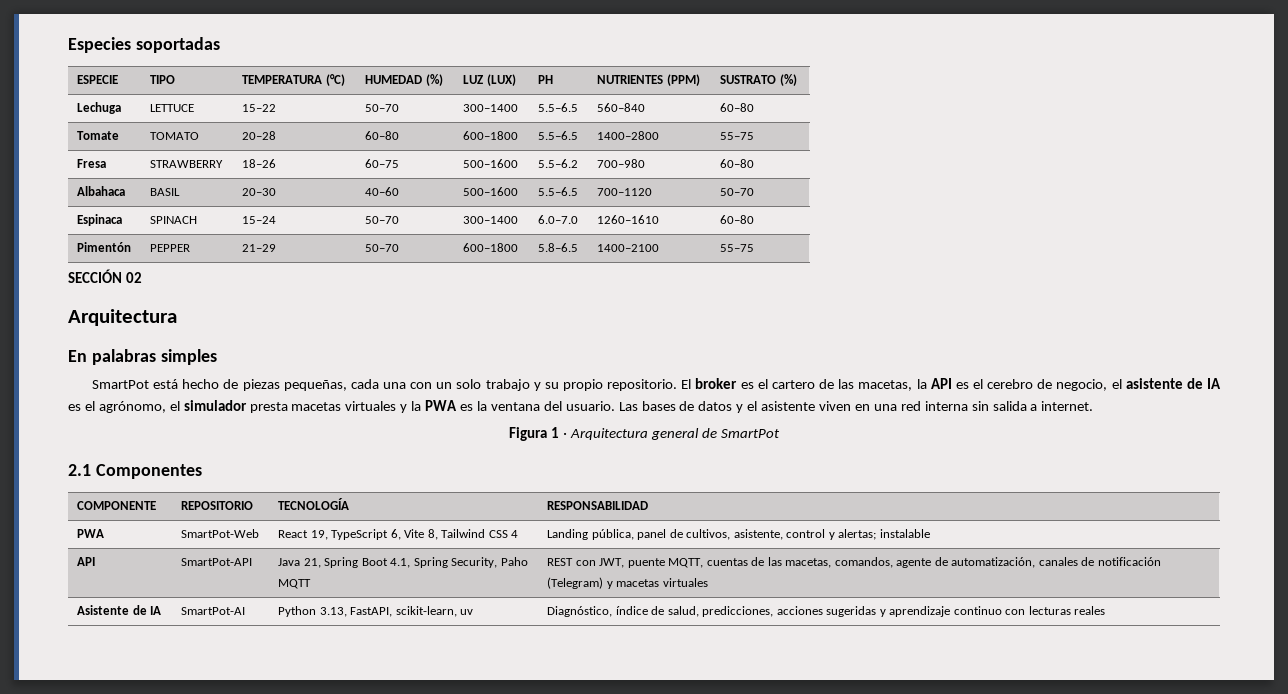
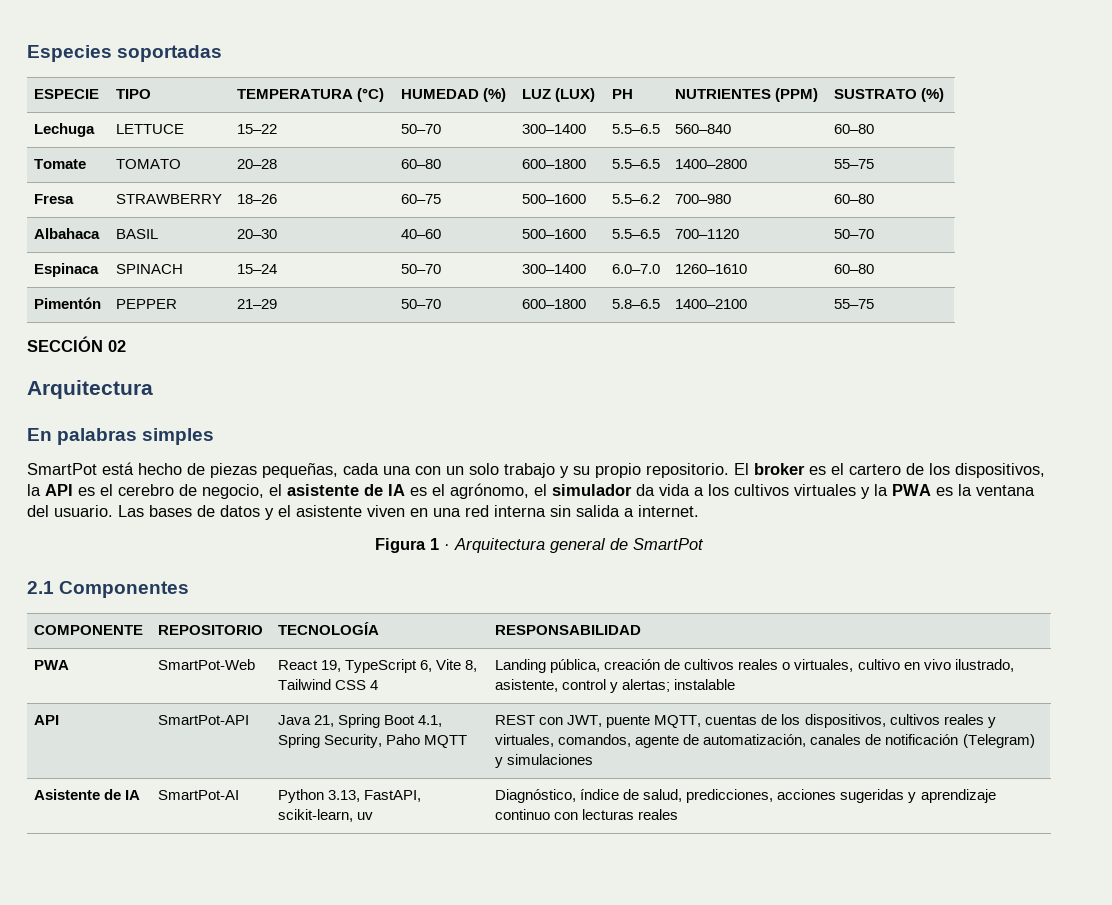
- El broker es el cartero de las macetas, la API es el cerebro de negocio, el asistente de IA es el agrónomo, el simulador presta macetas virtuales y la PWA es la ventana del usuario.
+ El broker es el cartero de los dispositivos, la API es el cerebro de negocio, el asistente de IA es el agrónomo, el simulador da vida a los cultivos virtuales y la PWA es la ventana del usuario.
- PWA | SmartPot-Web | React 19, TypeScript 6, Vite 8, Tailwind CSS 4 | Landing pública, panel de cultivos, asistente, control y alertas; instalable
+ PWA | SmartPot-Web | React 19, TypeScript 6, Vite 8, Tailwind CSS 4 | Landing pública, creación de cultivos reales o virtuales, cultivo en vivo ilustrado, asistente, control y alertas; instalable
- API | SmartPot-API | Java 21, Spring Boot 4.1, Spring Security, Paho MQTT | REST con JWT, puente MQTT, cuentas de las macetas, comandos, agente de automatización, canales de notificación (Telegram) y macetas virtuales
+ API | SmartPot-API | Java 21, Spring Boot 4.1, Spring Security, Paho MQTT | REST con JWT, puente MQTT, cuentas de los dispositivos, cultivos reales y virtuales, comandos, agente de automatización, canales de notificación (Telegram) y simulaciones

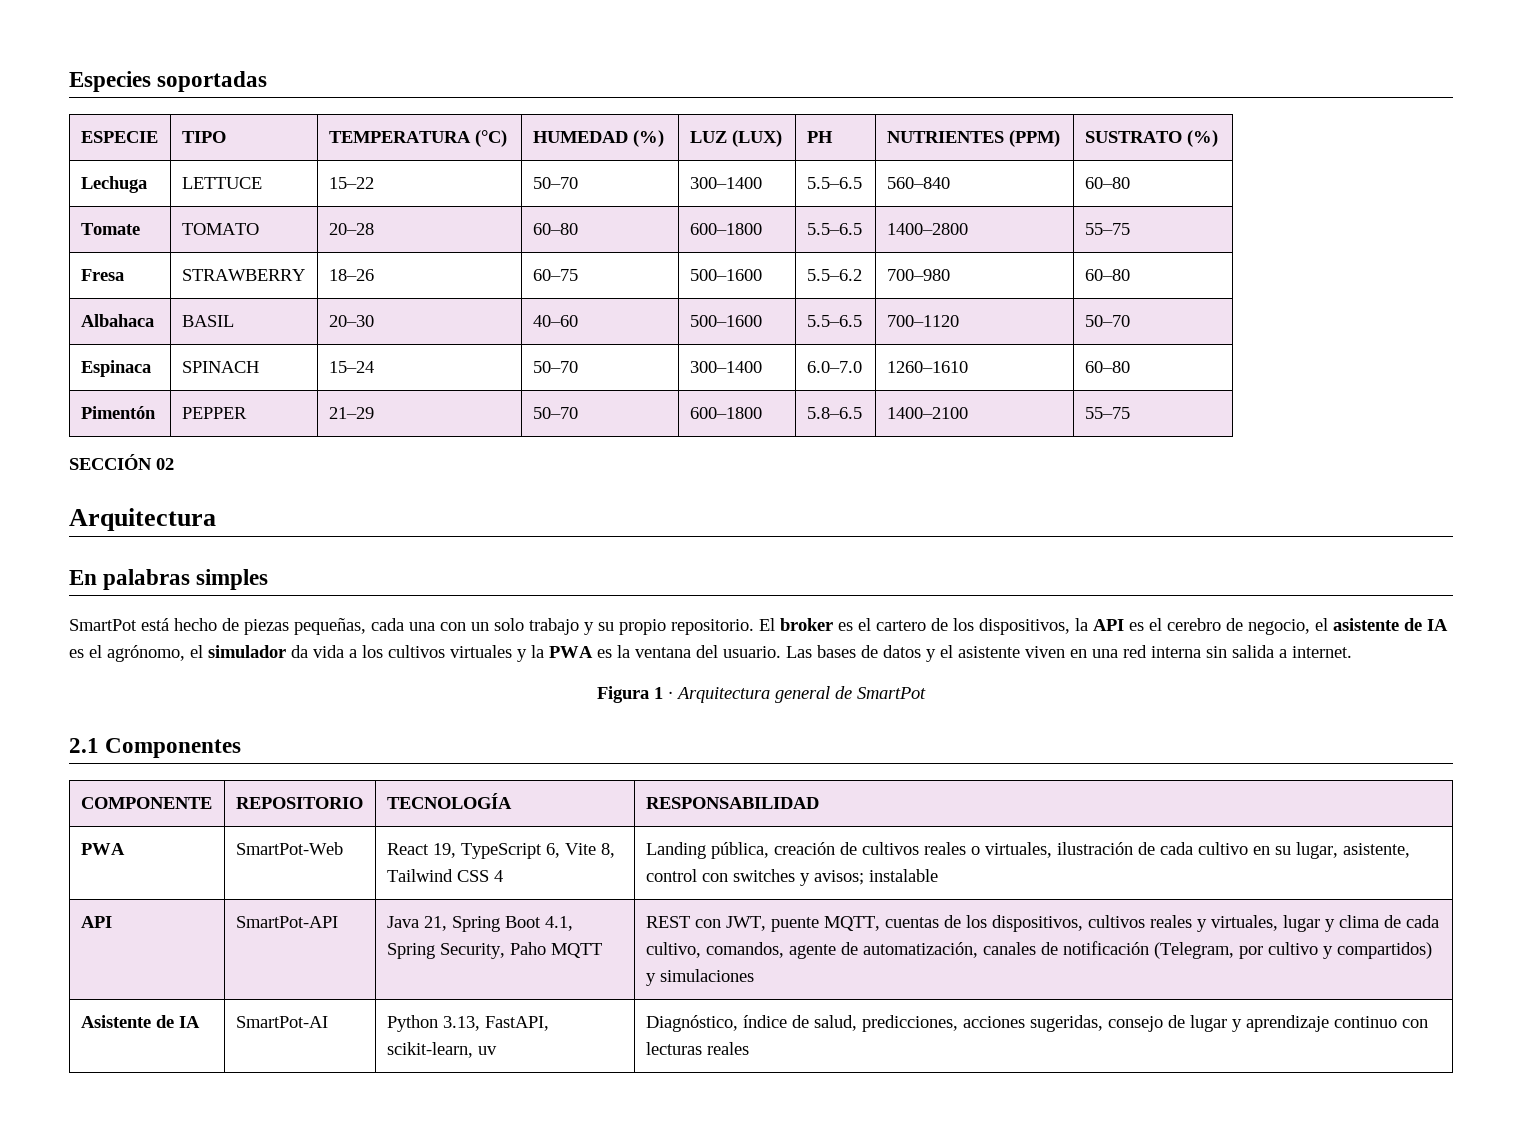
- PWA | SmartPot-Web | React 19, TypeScript 6, Vite 8, Tailwind CSS 4 | Landing pública, creación de cultivos reales o virtuales, cultivo en vivo ilustrado, asistente, control y alertas; instalable
+ PWA | SmartPot-Web | React 19, TypeScript 6, Vite 8, Tailwind CSS 4 | Landing pública, creación de cultivos reales o virtuales, ilustración de cada cultivo en su lugar, asistente, control con switches y avisos; instalable
- REST con JWT, puente MQTT, cuentas de los dispositivos, cultivos reales y virtuales, comandos, agente de automatización, canales de notificación (Telegram) y simulaciones
+ REST con JWT, puente MQTT, cuentas de los dispositivos, cultivos reales y virtuales, lugar y clima de cada cultivo, comandos, agente de automatización, canales de notificación (Telegram, por cultivo y compartidos) y simulaciones
- Asistente de IA | SmartPot-AI | Python 3.13, FastAPI, scikit-learn, uv | Diagnóstico, índice de salud, predicciones, acciones sugeridas y aprendizaje continuo con lecturas reales
+ Asistente de IA | SmartPot-AI | Python 3.13, FastAPI, scikit-learn, uv | Diagnóstico, índice de salud, predicciones, acciones sugeridas, consejo de lugar y aprendizaje continuo con lecturas reales

